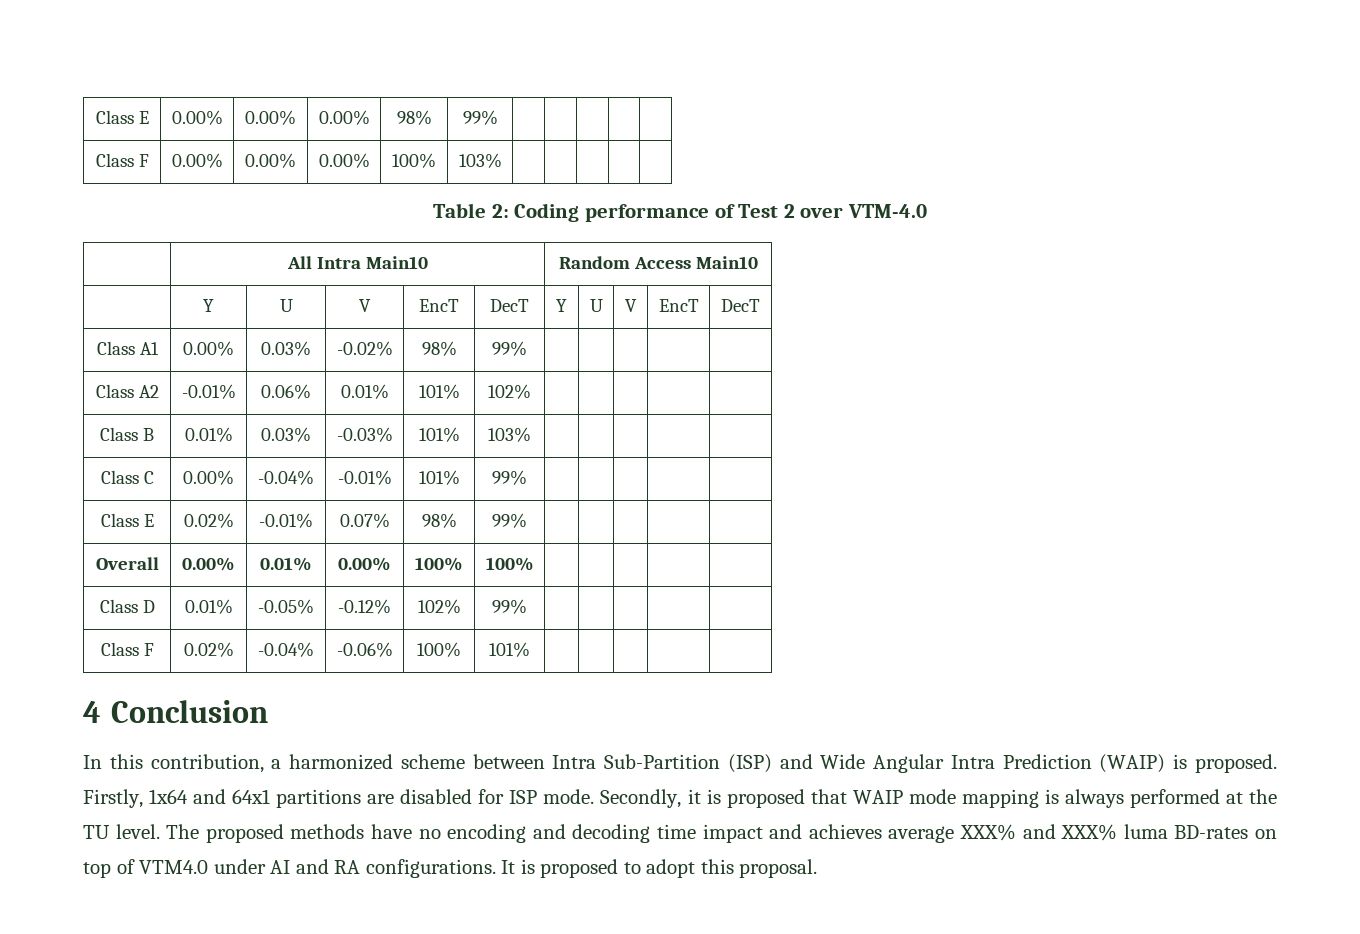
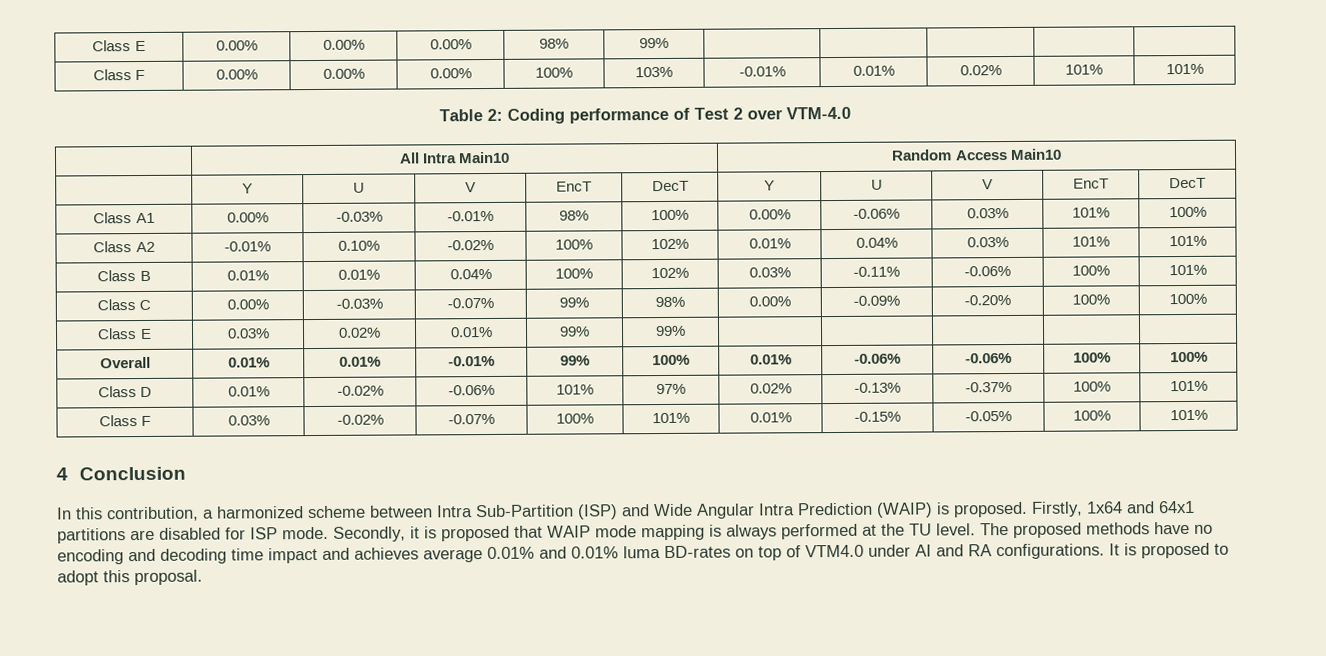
- Class F | 0.00% | 0.00% | 0.00% | 100% | 103% | | | | |
+ Class F | 0.00% | 0.00% | 0.00% | 100% | 103% | -0.01% | 0.01% | 0.02% | 101% | 101%
- Class A1 | 0.00% | 0.03% | -0.02% | 98% | 99% | | | | |
+ Class A1 | 0.00% | -0.03% | -0.01% | 98% | 100% | 0.00% | -0.06% | 0.03% | 101% | 100%
- Class A2 | -0.01% | 0.06% | 0.01% | 101% | 102% | | | | |
+ Class A2 | -0.01% | 0.10% | -0.02% | 100% | 102% | 0.01% | 0.04% | 0.03% | 101% | 101%
- Class B | 0.01% | 0.03% | -0.03% | 101% | 103% | | | | |
+ Class B | 0.01% | 0.01% | 0.04% | 100% | 102% | 0.03% | -0.11% | -0.06% | 100% | 101%
- Class C | 0.00% | -0.04% | -0.01% | 101% | 99% | | | | |
- Class E | 0.02% | -0.01% | 0.07% | 98% | 99% | | | | |
+ Class C | 0.00% | -0.03% | -0.07% | 99% | 98% | 0.00% | -0.09% | -0.20% | 100% | 100%
+ Class E | 0.03% | 0.02% | 0.01% | 99% | 99% | | | | |
- Overall | 0.00% | 0.01% | 0.00% | 100% | 100% | | | | |
+ Overall | 0.01% | 0.01% | -0.01% | 99% | 100% | 0.01% | -0.06% | -0.06% | 100% | 100%
- Class D | 0.01% | -0.05% | -0.12% | 102% | 99% | | | | |
- Class F | 0.02% | -0.04% | -0.06% | 100% | 101% | | | | |
+ Class D | 0.01% | -0.02% | -0.06% | 101% | 97% | 0.02% | -0.13% | -0.37% | 100% | 101%
+ Class F | 0.03% | -0.02% | -0.07% | 100% | 101% | 0.01% | -0.15% | -0.05% | 100% | 101%
- The proposed methods have no encoding and decoding time impact and achieves average XXX% and XXX% luma BD-rates on top of VTM4.0 under AI and RA configurations.
+ The proposed methods have no encoding and decoding time impact and achieves average 0.01% and 0.01% luma BD-rates on top of VTM4.0 under AI and RA configurations.

